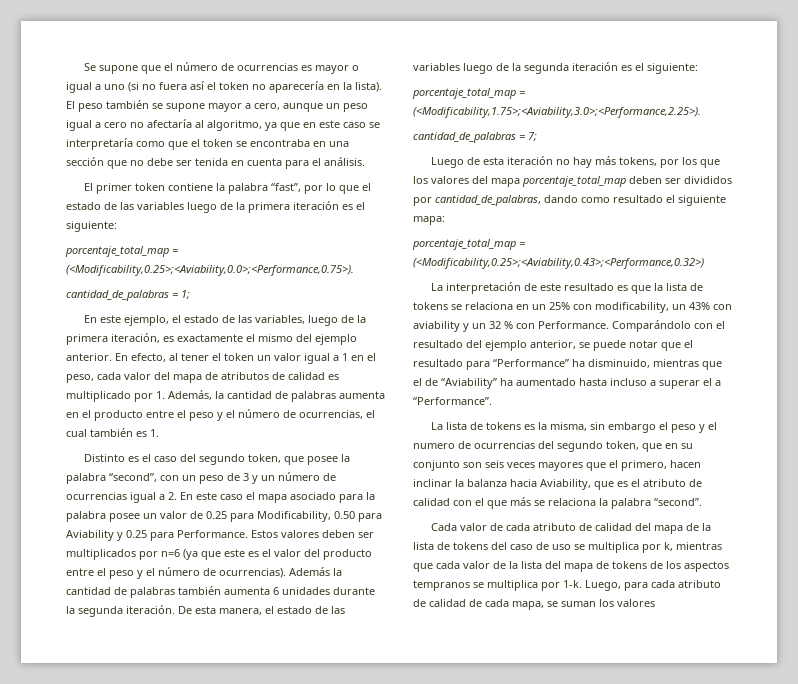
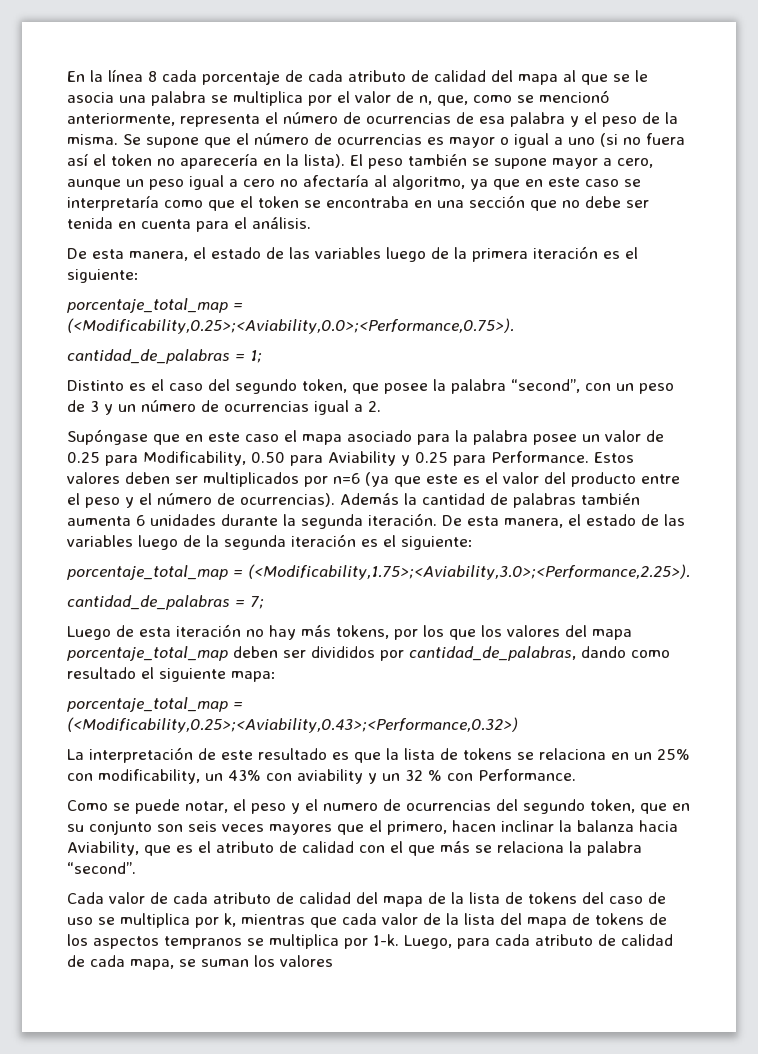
+ En la línea 8 cada porcentaje de cada atributo de calidad del mapa al que se le asocia una palabra se multiplica por el valor de n, que, como se mencionó anteriormente, representa el número de ocurrencias de esa palabra y el peso de la misma.
- El primer token contiene la palabra “fast”, por lo que el estado de las variables luego de la primera iteración es el siguiente:
+ De esta manera, el estado de las variables luego de la primera iteración es el siguiente:
- En este ejemplo, el estado de las variables, luego de la primera iteración, es exactamente el mismo del ejemplo anterior. En efecto, al tener el token un valor igual a 1 en el peso, cada valor del mapa de atributos de calidad es multiplicado por 1. Además, la cantidad de palabras aumenta en el producto entre el peso y el número de ocurrencias, el cual también es 1.
- Distinto es el caso del segundo token, que posee la palabra “second”, con un peso de 3 y un número de ocurrencias igual a 2. En este caso el mapa asociado para la palabra posee un valor de 0.25 para Modificability, 0.50 para Aviability y 0.25 para Performance.
+ Distinto es el caso del segundo token, que posee la palabra “second”, con un peso de 3 y un número de ocurrencias igual a 2.
+ Supóngase que en este caso el mapa asociado para la palabra posee un valor de 0.25 para Modificability, 0.50 para Aviability y 0.25 para Performance.
- La interpretación de este resultado es que la lista de tokens se relaciona en un 25% con modificability, un 43% con aviability y un 32 % con Performance. Comparándolo con el resultado del ejemplo anterior, se puede notar que el resultado para “Performance” ha disminuido, mientras que el de “Aviability” ha aumentado hasta incluso a superar el a “Performance”.
- La lista de tokens es la misma, sin embargo el peso y el numero de ocurrencias del segundo token, que en su conjunto son seis veces mayores que el primero, hacen inclinar la balanza hacia Aviability, que es el atributo de calidad con el que más se relaciona la palabra “second”.
+ La interpretación de este resultado es que la lista de tokens se relaciona en un 25% con modificability, un 43% con aviability y un 32 % con Performance.
+ Como se puede notar, el peso y el numero de ocurrencias del segundo token, que en su conjunto son seis veces mayores que el primero, hacen inclinar la balanza hacia Aviability, que es el atributo de calidad con el que más se relaciona la palabra “second”.

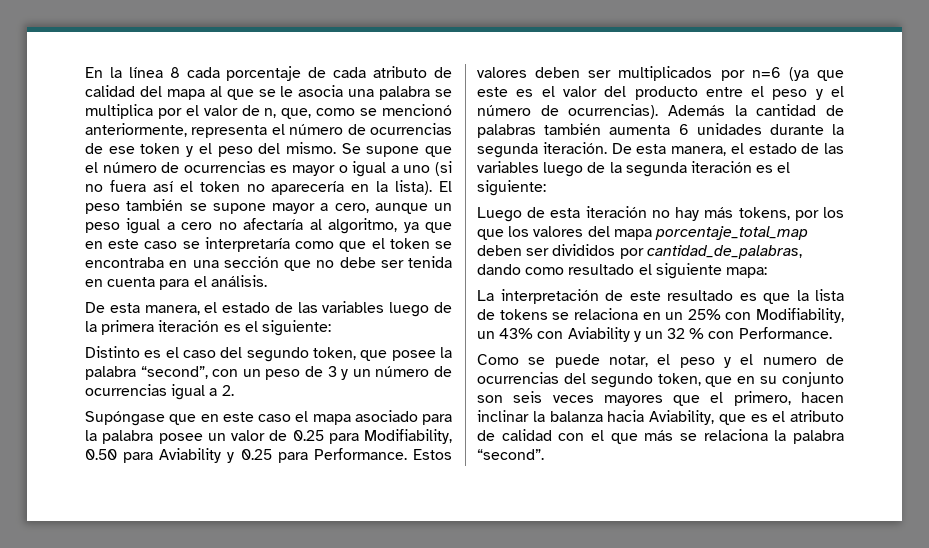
- En la línea 8 cada porcentaje de cada atributo de calidad del mapa al que se le asocia una palabra se multiplica por el valor de n, que, como se mencionó anteriormente, representa el número de ocurrencias de esa palabra y el peso de la misma.
+ En la línea 8 cada porcentaje de cada atributo de calidad del mapa al que se le asocia una palabra se multiplica por el valor de n, que, como se mencionó anteriormente, representa el número de ocurrencias de ese token y el peso del mismo.
- porcentaje_total_map = (<Modificability,0.25>;<Aviability,0.0>;<Performance,0.75>).
- cantidad_de_palabras = 1;
- Supóngase que en este caso el mapa asociado para la palabra posee un valor de 0.25 para Modificability, 0.50 para Aviability y 0.25 para Performance.
+ Supóngase que en este caso el mapa asociado para la palabra posee un valor de 0.25 para Modifiability, 0.50 para Aviability y 0.25 para Performance.
- porcentaje_total_map = (<Modificability,1.75>;<Aviability,3.0>;<Performance,2.25>).
- cantidad_de_palabras = 7;
- porcentaje_total_map = (<Modificability,0.25>;<Aviability,0.43>;<Performance,0.32>)
- La interpretación de este resultado es que la lista de tokens se relaciona en un 25% con modificability, un 43% con aviability y un 32 % con Performance.
+ La interpretación de este resultado es que la lista de tokens se relaciona en un 25% con Modifiability, un 43% con Aviability y un 32 % con Performance.
- Cada valor de cada atributo de calidad del mapa de la lista de tokens del caso de uso se multiplica por k, mientras que cada valor de la lista del mapa de tokens de los aspectos tempranos se multiplica por 1-k. Luego, para cada atributo de calidad de cada mapa, se suman los valores

